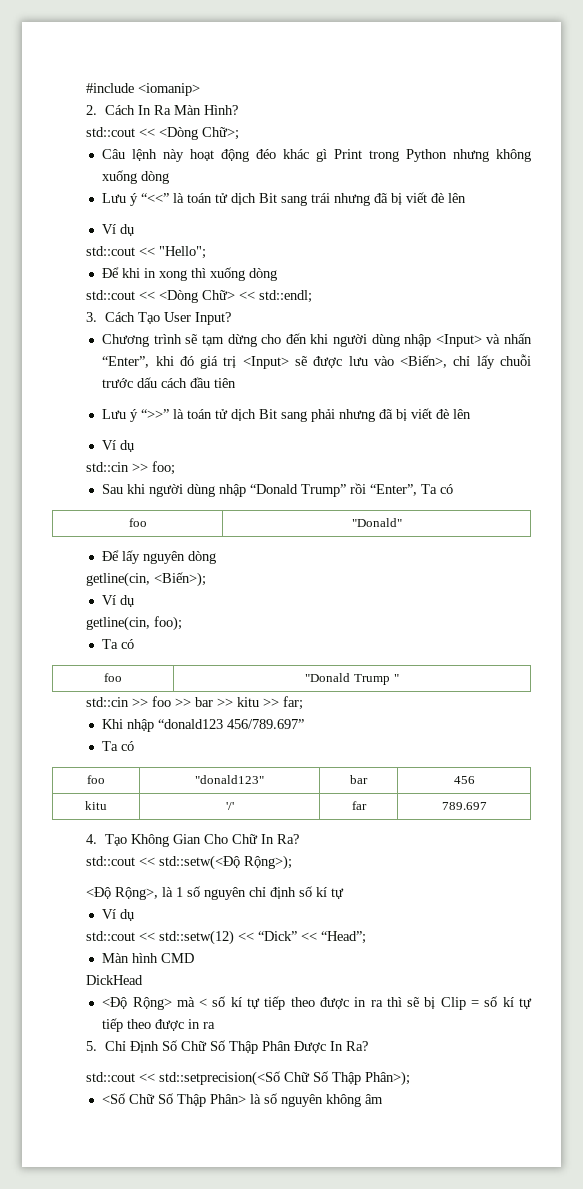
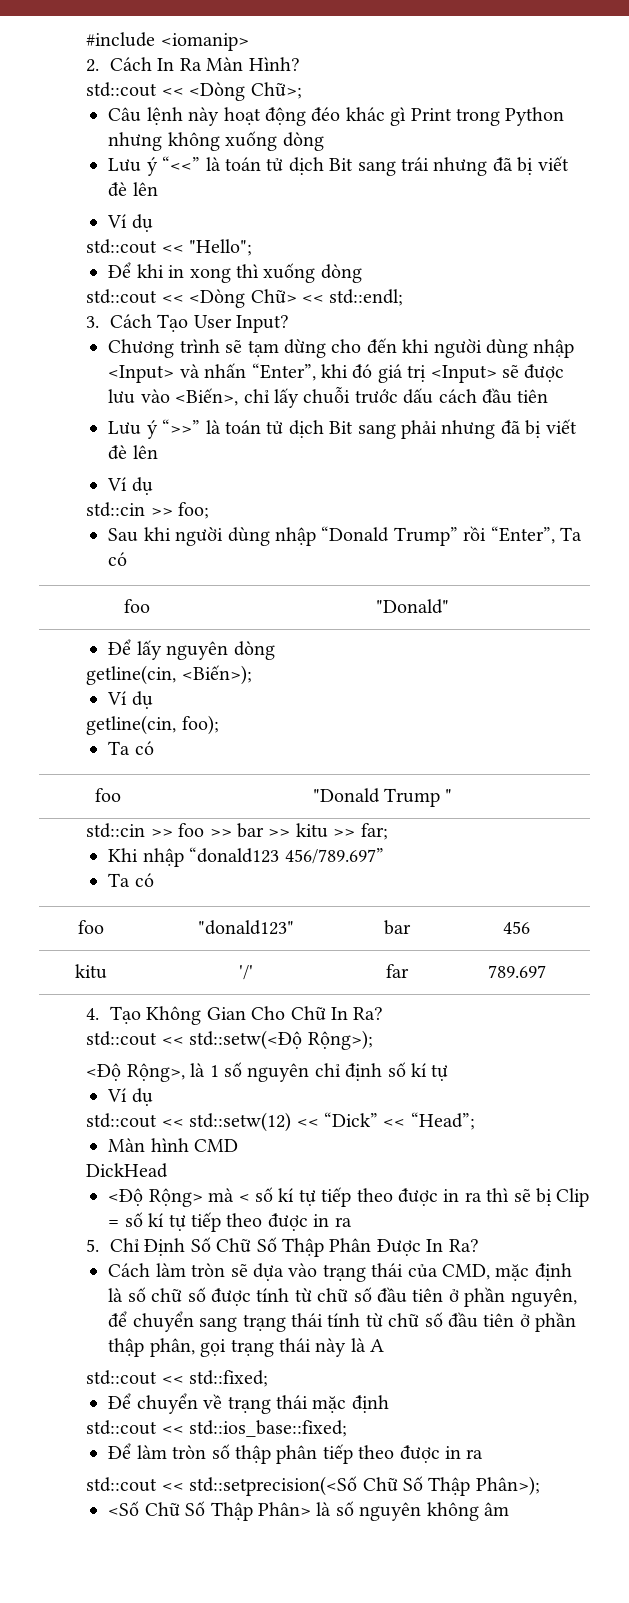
+ Cách làm tròn sẽ dựa vào trạng thái của CMD, mặc định là số chữ số được tính từ chữ số đầu tiên ở phần nguyên, để chuyển sang trạng thái tính từ chữ số đầu tiên ở phần thập phân, gọi trạng thái này là A
+ std::cout << std::fixed;
+ Để chuyển về trạng thái mặc định
+ std::cout << std::ios_base::fixed;
+ Để làm tròn số thập phân tiếp theo được in ra

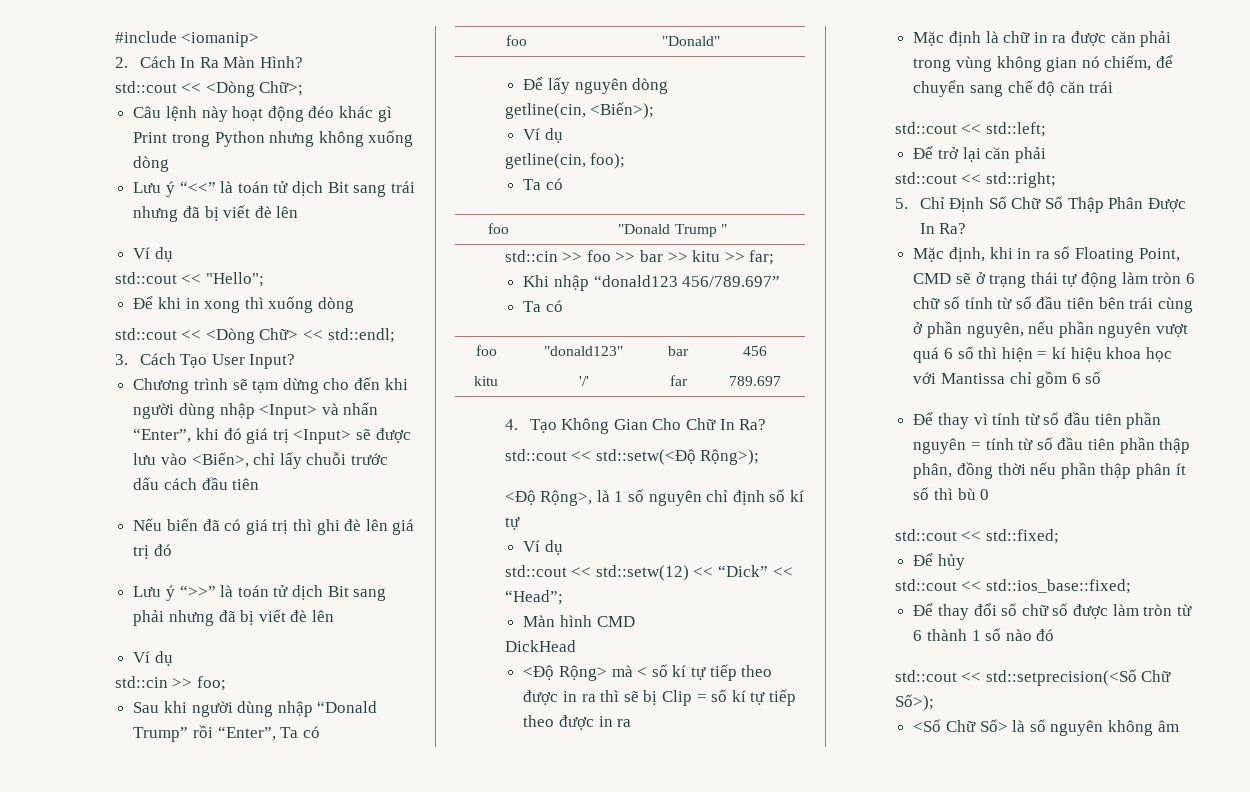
+ Nếu biến đã có giá trị thì ghi đè lên giá trị đó
+ Mặc định là chữ in ra được căn phải trong vùng không gian nó chiếm, để chuyển sang chế độ căn trái
+ std::cout << std::left;
+ Để trở lại căn phải
+ std::cout << std::right;
- Cách làm tròn sẽ dựa vào trạng thái của CMD, mặc định là số chữ số được tính từ chữ số đầu tiên ở phần nguyên, để chuyển sang trạng thái tính từ chữ số đầu tiên ở phần thập phân, gọi trạng thái này là A
+ Mặc định, khi in ra số Floating Point, CMD sẽ ở trạng thái tự động làm tròn 6 chữ số tính từ số đầu tiên bên trái cùng ở phần nguyên, nếu phần nguyên vượt quá 6 số thì hiện = kí hiệu khoa học với Mantissa chỉ gồm 6 số
+ Để thay vì tính từ số đầu tiên phần nguyên = tính từ số đầu tiên phần thập phân, đồng thời nếu phần thập phân ít số thì bù 0
  std::cout << std::fixed;
- Để chuyển về trạng thái mặc định
+ Để hủy
  std::cout << std::ios_base::fixed;
- Để làm tròn số thập phân tiếp theo được in ra
+ Để thay đổi số chữ số được làm tròn từ 6 thành 1 số nào đó
- std::cout << std::setprecision(<Số Chữ Số Thập Phân>);
+ std::cout << std::setprecision(<Số Chữ Số>);
- <Số Chữ Số Thập Phân> là số nguyên không âm
+ <Số Chữ Số> là số nguyên không âm

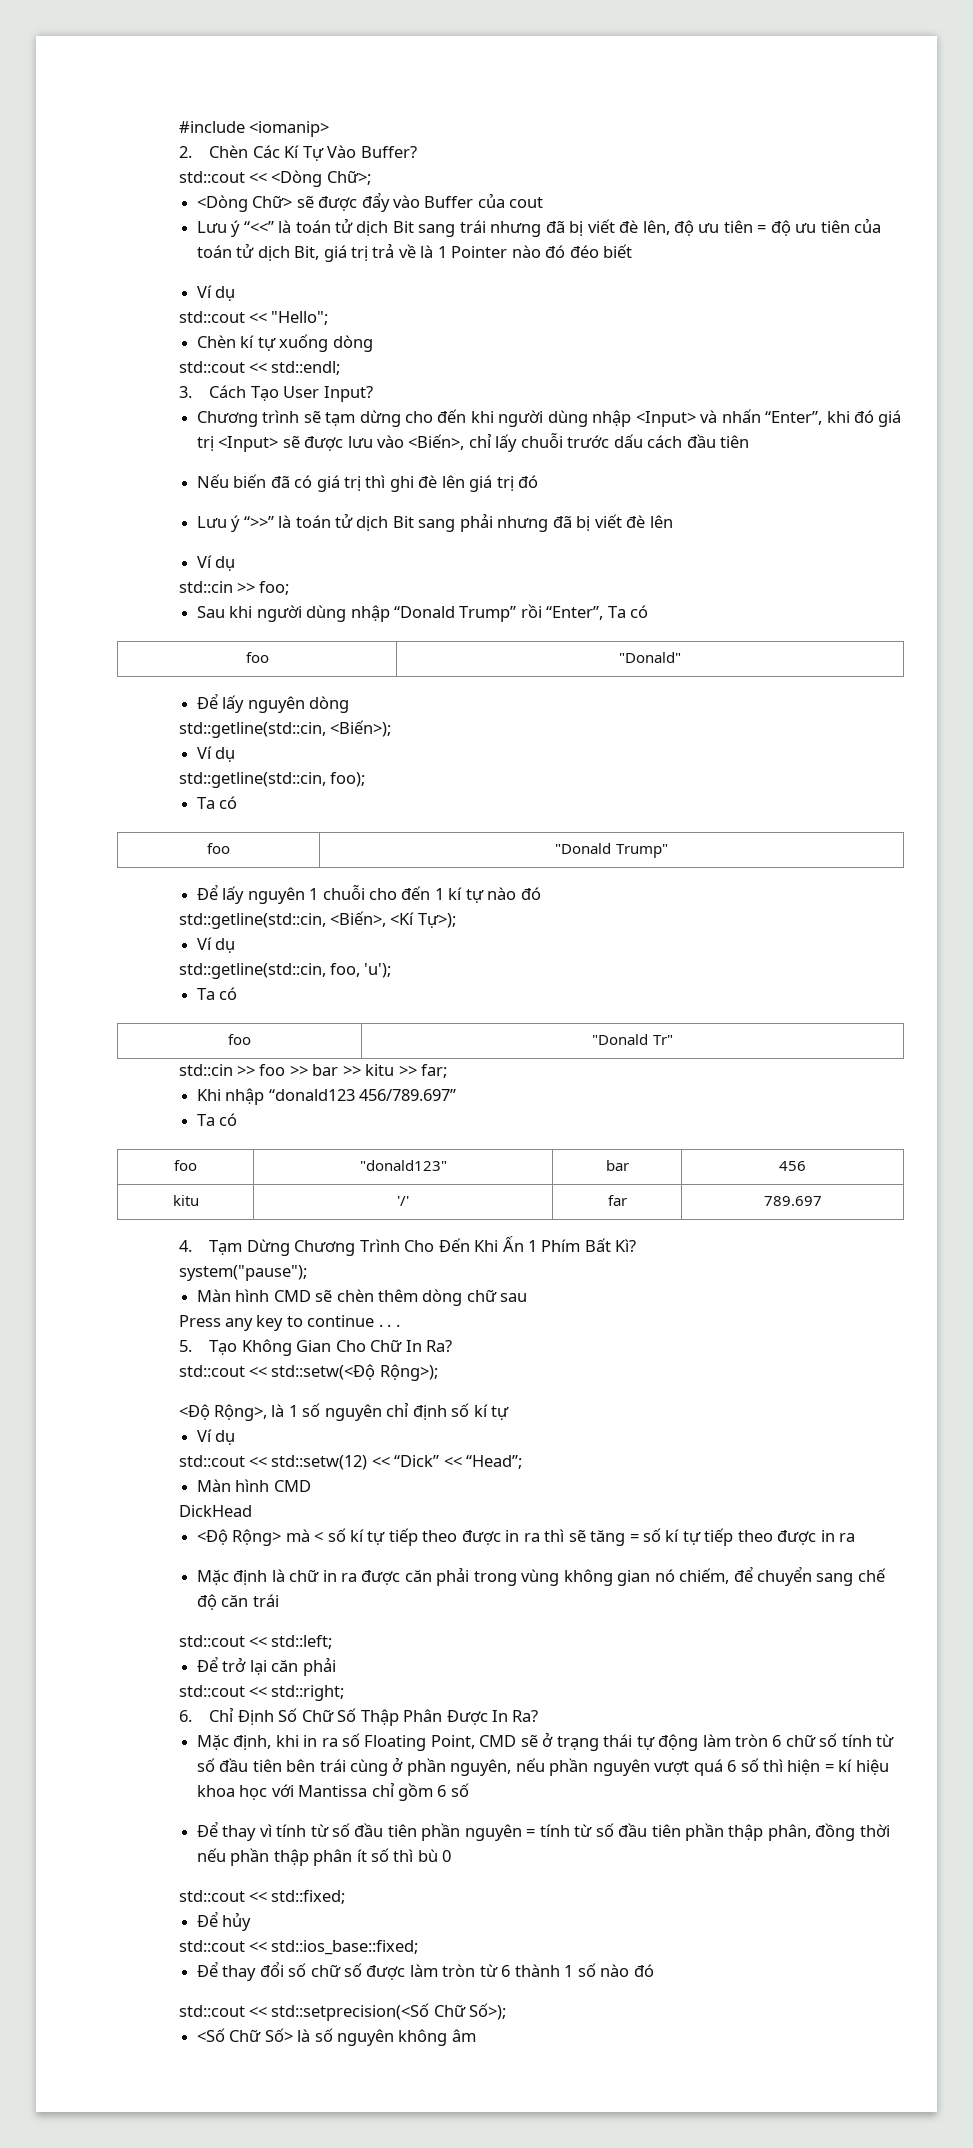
- 2. Cách In Ra Màn Hình?
+ 2. Chèn Các Kí Tự Vào Buffer?
  std::cout << <Dòng Chữ>;
- Câu lệnh này hoạt động đéo khác gì Print trong Python nhưng không xuống dòng
+ <Dòng Chữ> sẽ được đẩy vào Buffer của cout
- Lưu ý “<<” là toán tử dịch Bit sang trái nhưng đã bị viết đè lên
+ Lưu ý “<<” là toán tử dịch Bit sang trái nhưng đã bị viết đè lên, độ ưu tiên = độ ưu tiên của toán tử dịch Bit, giá trị trả về là 1 Pointer nào đó đéo biết
- Để khi in xong thì xuống dòng
+ Chèn kí tự xuống dòng
- std::cout << <Dòng Chữ> << std::endl;
+ std::cout << std::endl;
- getline(cin, <Biến>);
+ std::getline(std::cin, <Biến>);
- getline(cin, foo);
+ std::getline(std::cin, foo);
- foo | "Donald Trump "
+ foo | "Donald Trump"
+ Để lấy nguyên 1 chuỗi cho đến 1 kí tự nào đó
+ std::getline(std::cin, <Biến>, <Kí Tự>);
+ Ví dụ
+ std::getline(std::cin, foo, 'u');
+ Ta có
+ foo | "Donald Tr"
- 4. Tạo Không Gian Cho Chữ In Ra?
+ 4. Tạm Dừng Chương Trình Cho Đến Khi Ấn 1 Phím Bất Kì?
+ system("pause");
+ Màn hình CMD sẽ chèn thêm dòng chữ sau
+ Press any key to continue . . .
+ 5. Tạo Không Gian Cho Chữ In Ra?
- <Độ Rộng> mà < số kí tự tiếp theo được in ra thì sẽ bị Clip = số kí tự tiếp theo được in ra
+ <Độ Rộng> mà < số kí tự tiếp theo được in ra thì sẽ tăng = số kí tự tiếp theo được in ra
- 5. Chỉ Định Số Chữ Số Thập Phân Được In Ra?
+ 6. Chỉ Định Số Chữ Số Thập Phân Được In Ra?

